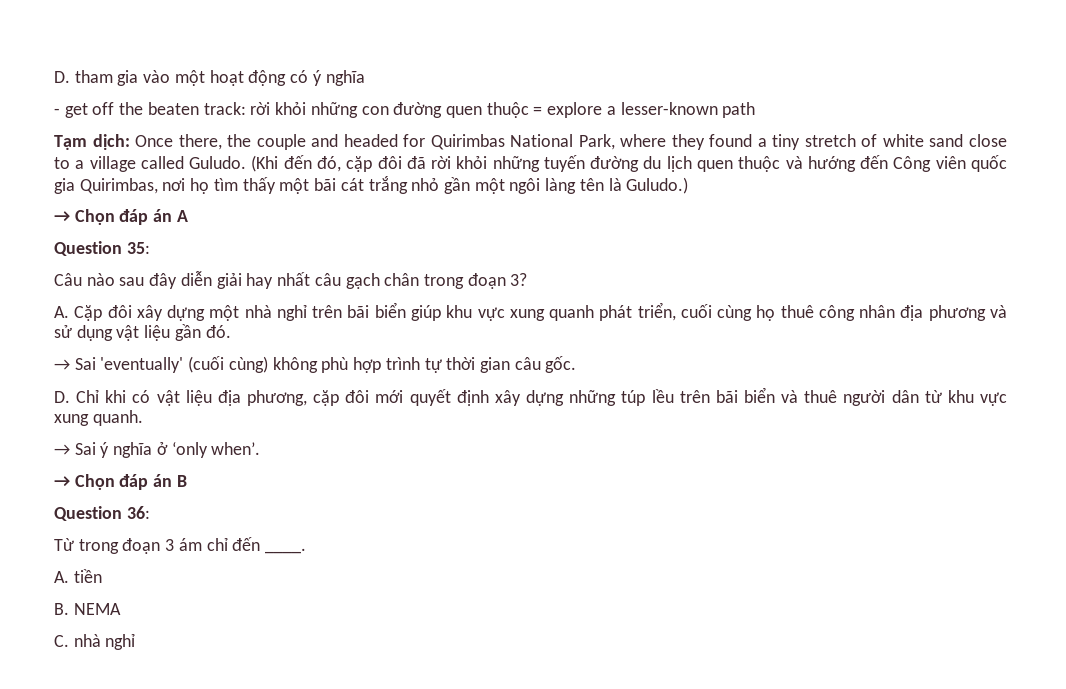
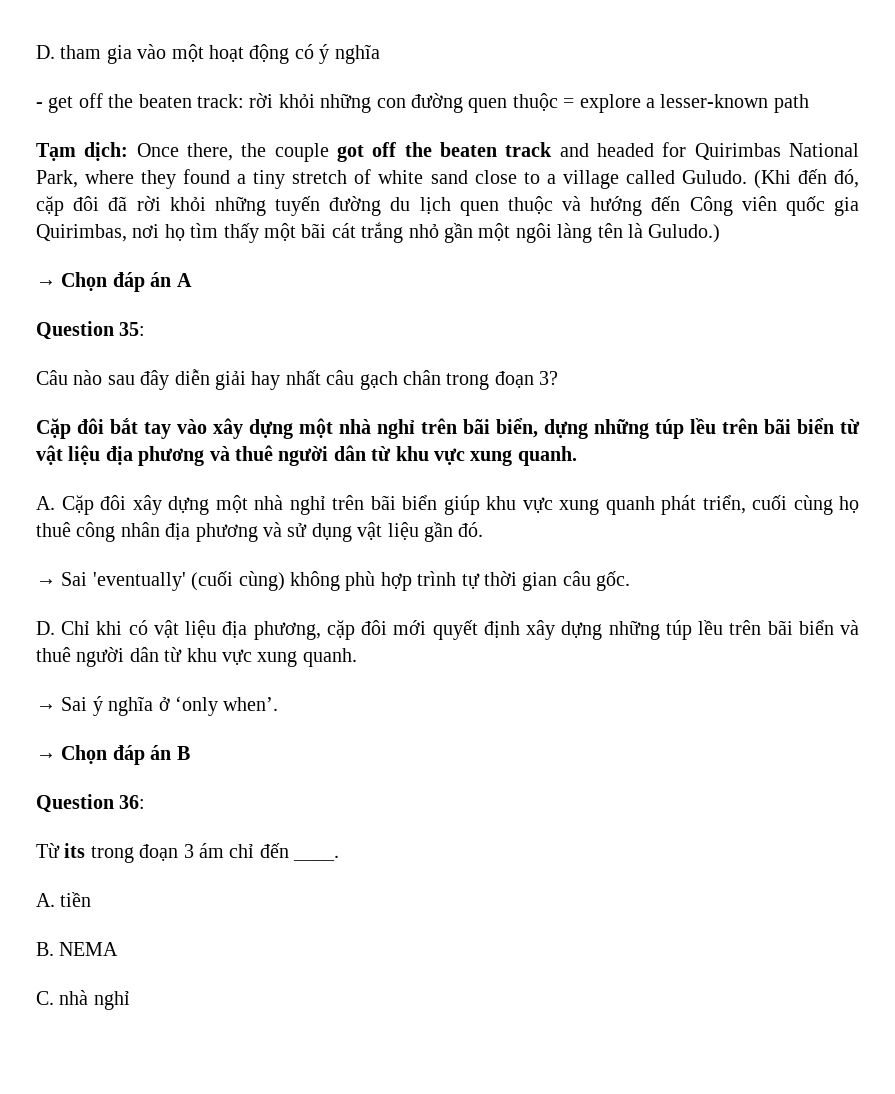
- Tạm dịch: Once there, the couple and headed for Quirimbas National Park, where they found a tiny stretch of white sand close to a village called Guludo.
+ Tạm dịch: Once there, the couple got off the beaten track and headed for Quirimbas National Park, where they found a tiny stretch of white sand close to a village called Guludo.
+ Cặp đôi bắt tay vào xây dựng một nhà nghỉ trên bãi biển, dựng những túp lều trên bãi biển từ vật liệu địa phương và thuê người dân từ khu vực xung quanh.
- Từ trong đoạn 3 ám chỉ đến ____.
+ Từ its trong đoạn 3 ám chỉ đến ____.

